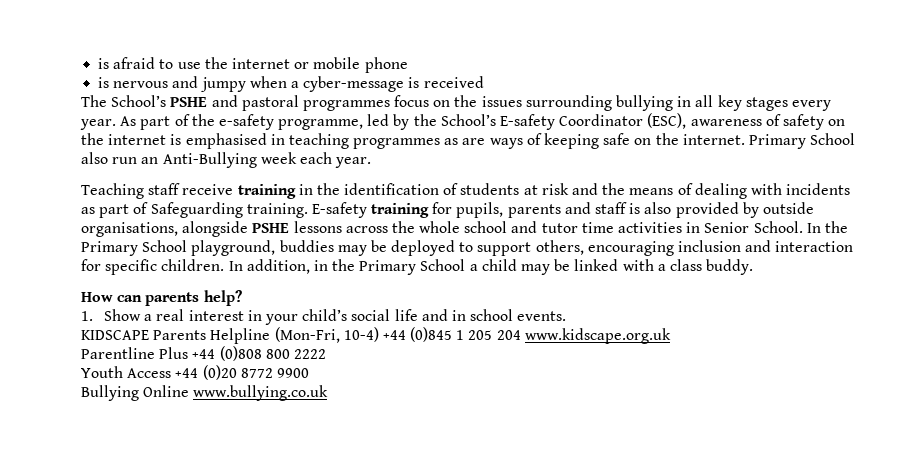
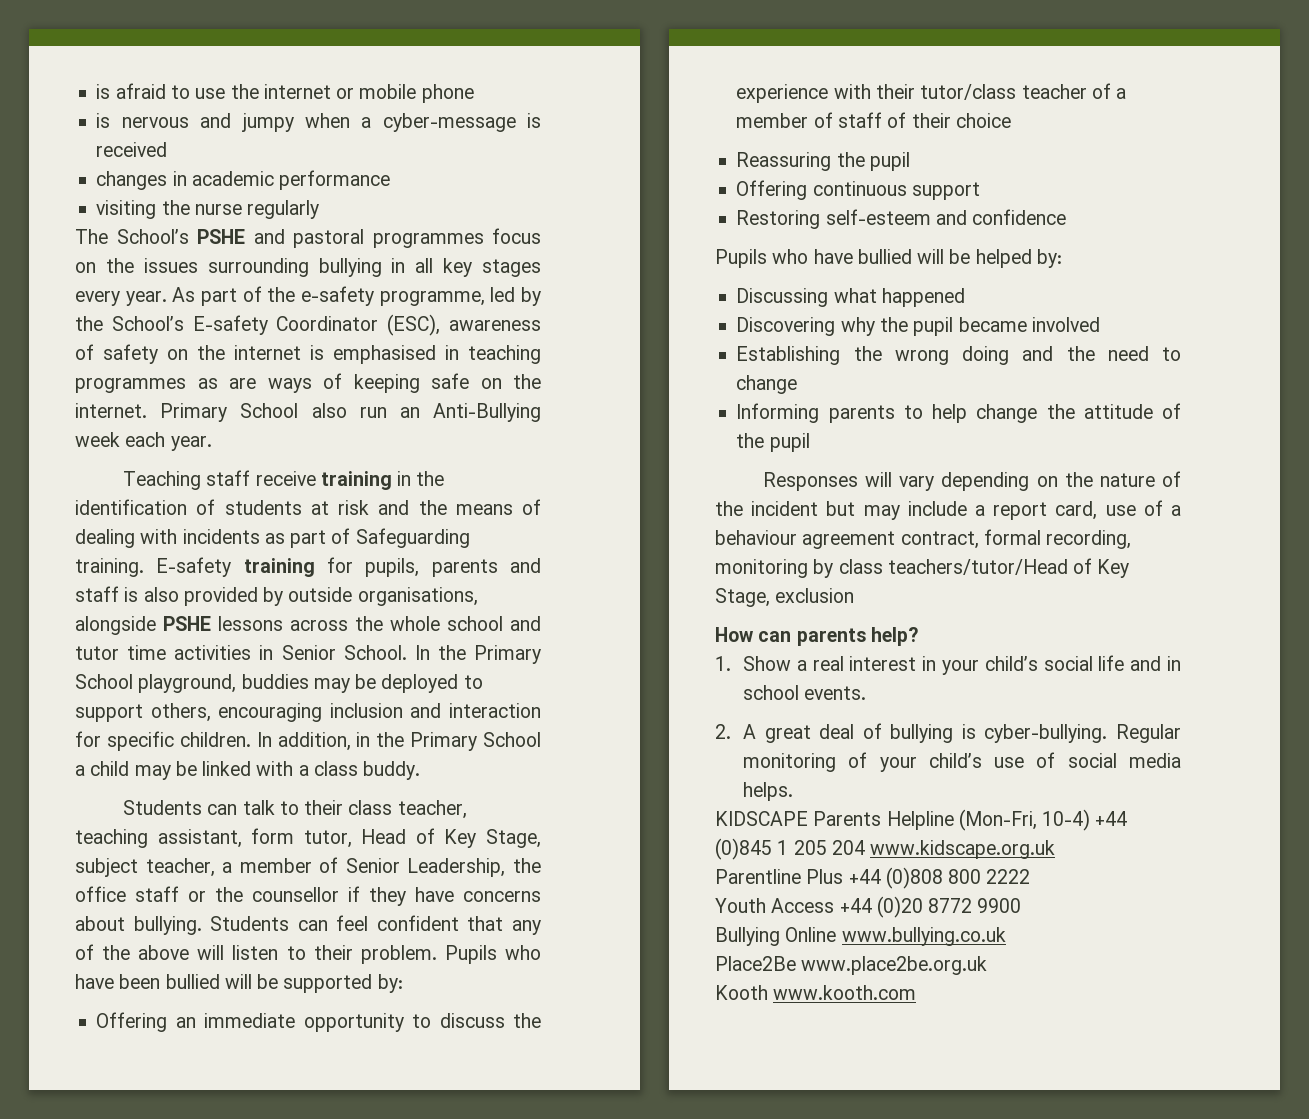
+ changes in academic performance
+ visiting the nurse regularly
+ Students can talk to their class teacher, teaching assistant, form tutor, Head of Key Stage, subject teacher, a member of Senior Leadership, the office staff or the counsellor if they have concerns about bullying. Students can feel confident that any of the above will listen to their problem. Pupils who have been bullied will be supported by:
+ Offering an immediate opportunity to discuss the experience with their tutor/class teacher of a member of staff of their choice
+ Reassuring the pupil
+ Offering continuous support
+ Restoring self-esteem and confidence
+ Pupils who have bullied will be helped by:
+ Discussing what happened
+ Discovering why the pupil became involved
+ Establishing the wrong doing and the need to change
+ Informing parents to help change the attitude of the pupil
+ Responses will vary depending on the nature of the incident but may include a report card, use of a behaviour agreement contract, formal recording, monitoring by class teachers/tutor/Head of Key Stage, exclusion
+ 2. A great deal of bullying is cyber-bullying. Regular monitoring of your child’s use of social media helps.
+ Place2Be www.place2be.org.uk
+ Kooth www.kooth.com

